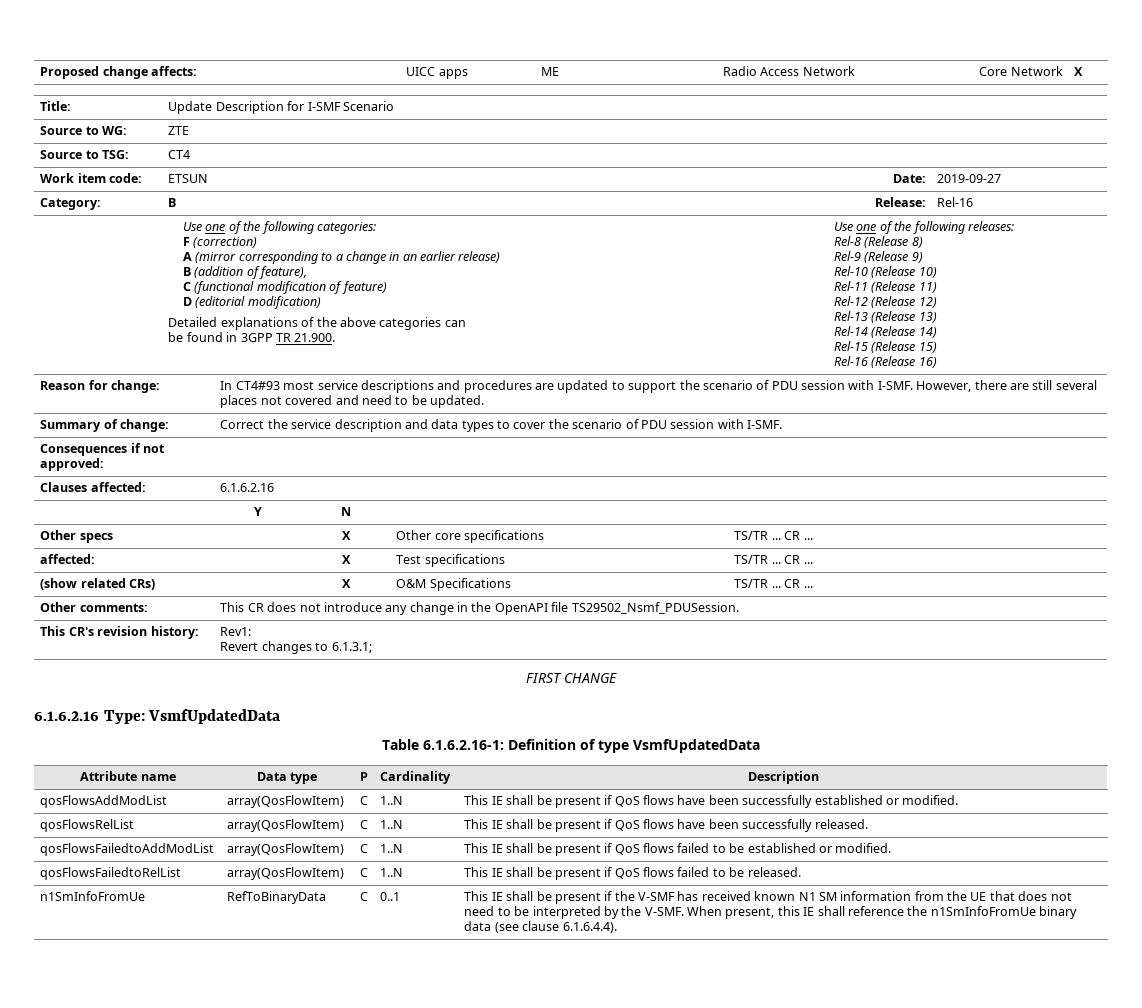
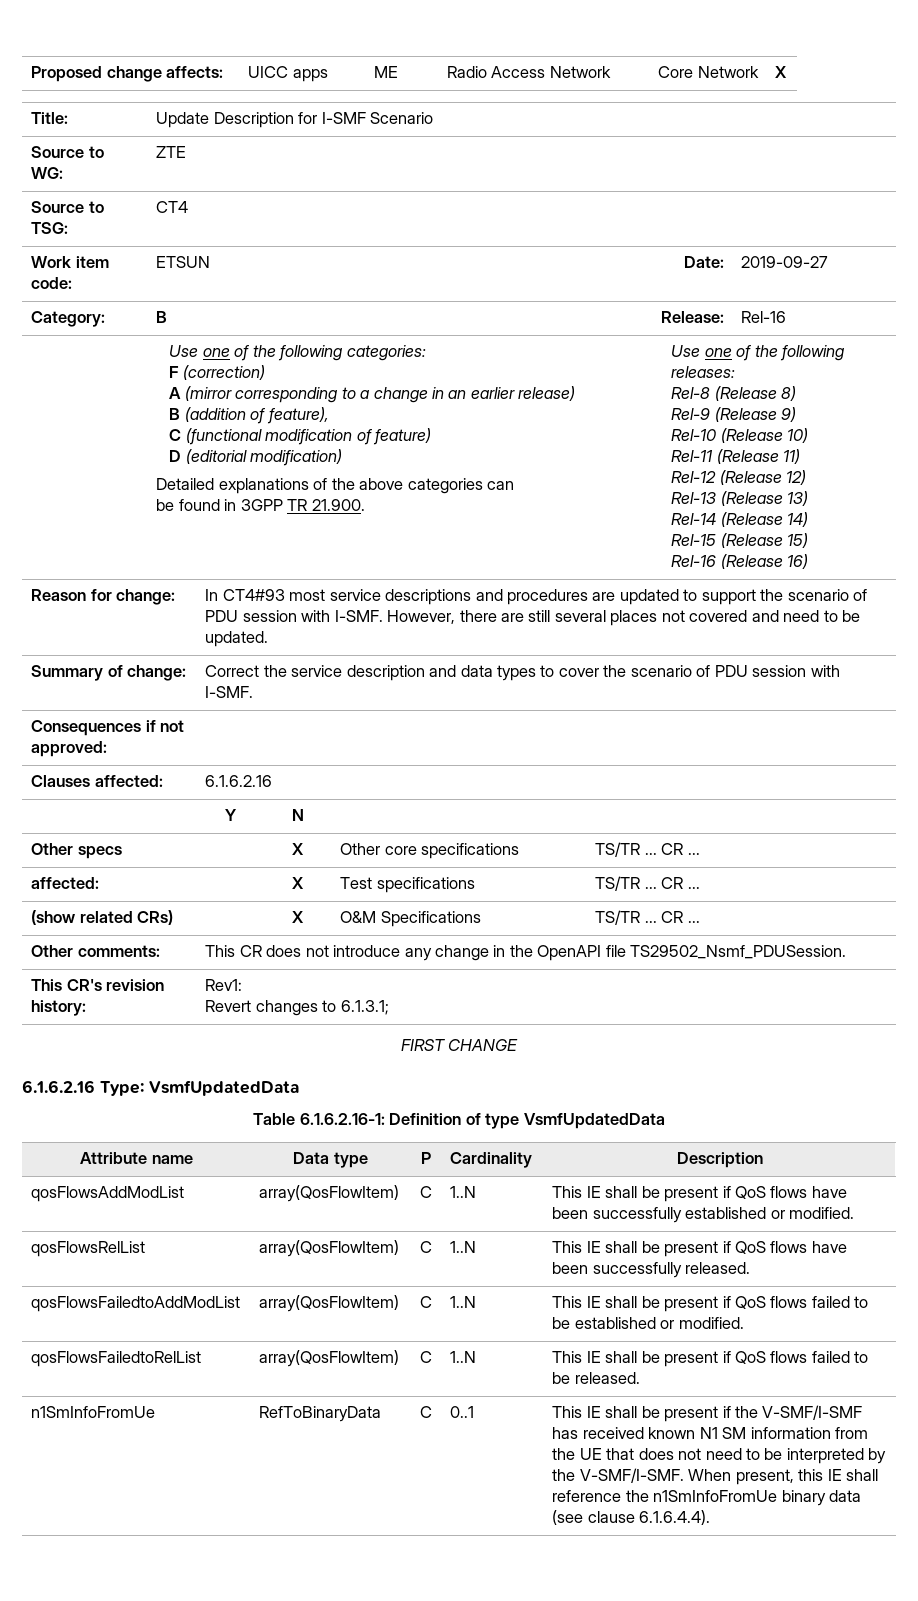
- This IE shall be present if the V-SMF has received known N1 SM information from the UE that does not need to be interpreted by the V-SMF.
+ This IE shall be present if the V-SMF/I-SMF has received known N1 SM information from the UE that does not need to be interpreted by the V-SMF/I-SMF.

